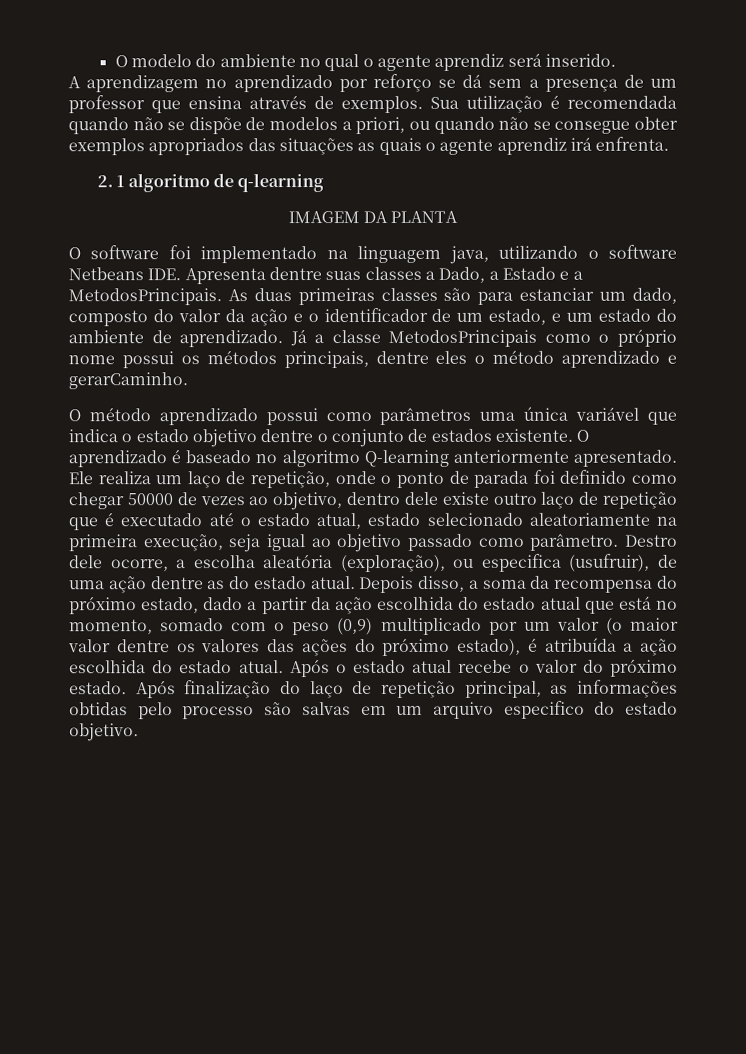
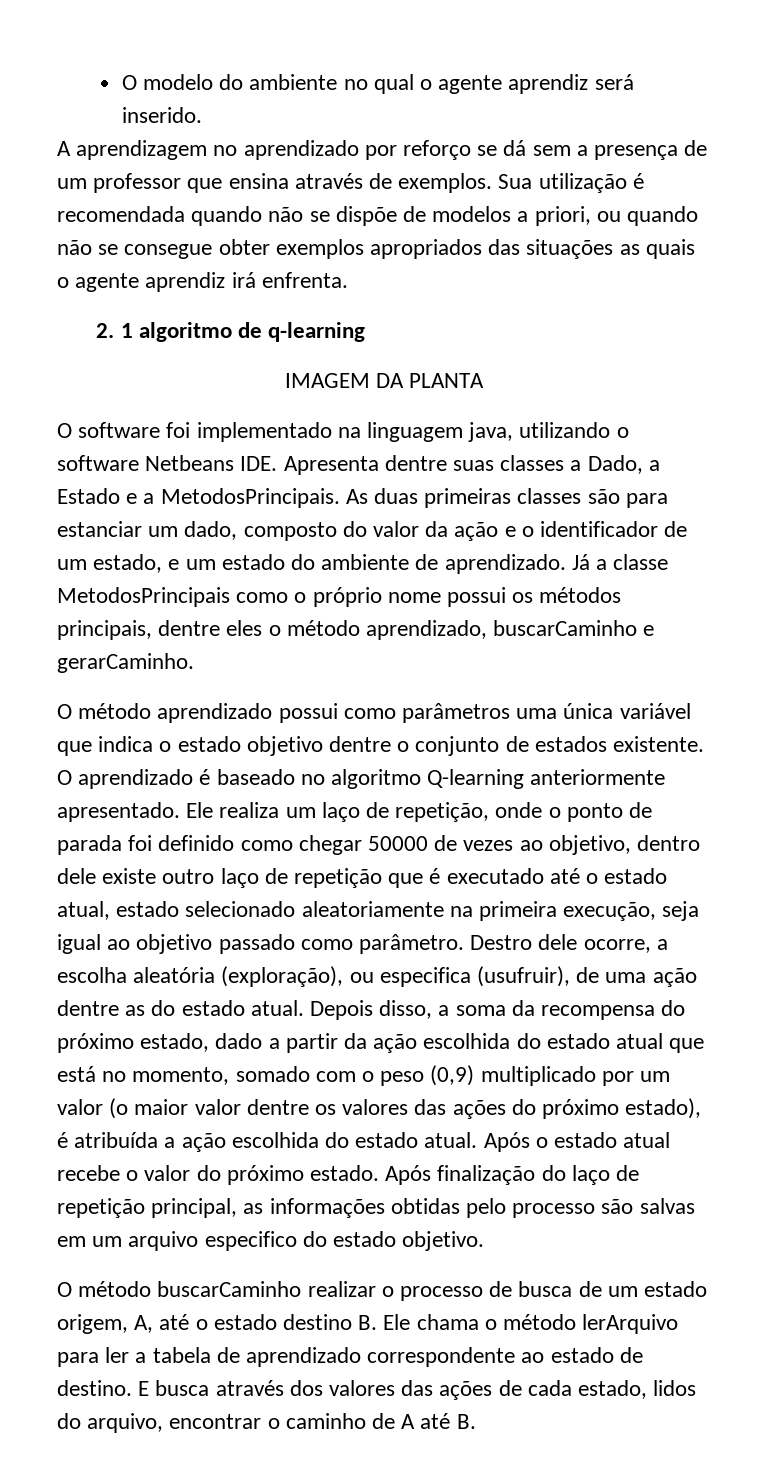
- Já a classe MetodosPrincipais como o próprio nome possui os métodos principais, dentre eles o método aprendizado e gerarCaminho.
+ Já a classe MetodosPrincipais como o próprio nome possui os métodos principais, dentre eles o método aprendizado, buscarCaminho e gerarCaminho.
+ O método buscarCaminho realizar o processo de busca de um estado origem, A, até o estado destino B. Ele chama o método lerArquivo para ler a tabela de aprendizado correspondente ao estado de destino. E busca através dos valores das ações de cada estado, lidos do arquivo, encontrar o caminho de A até B.

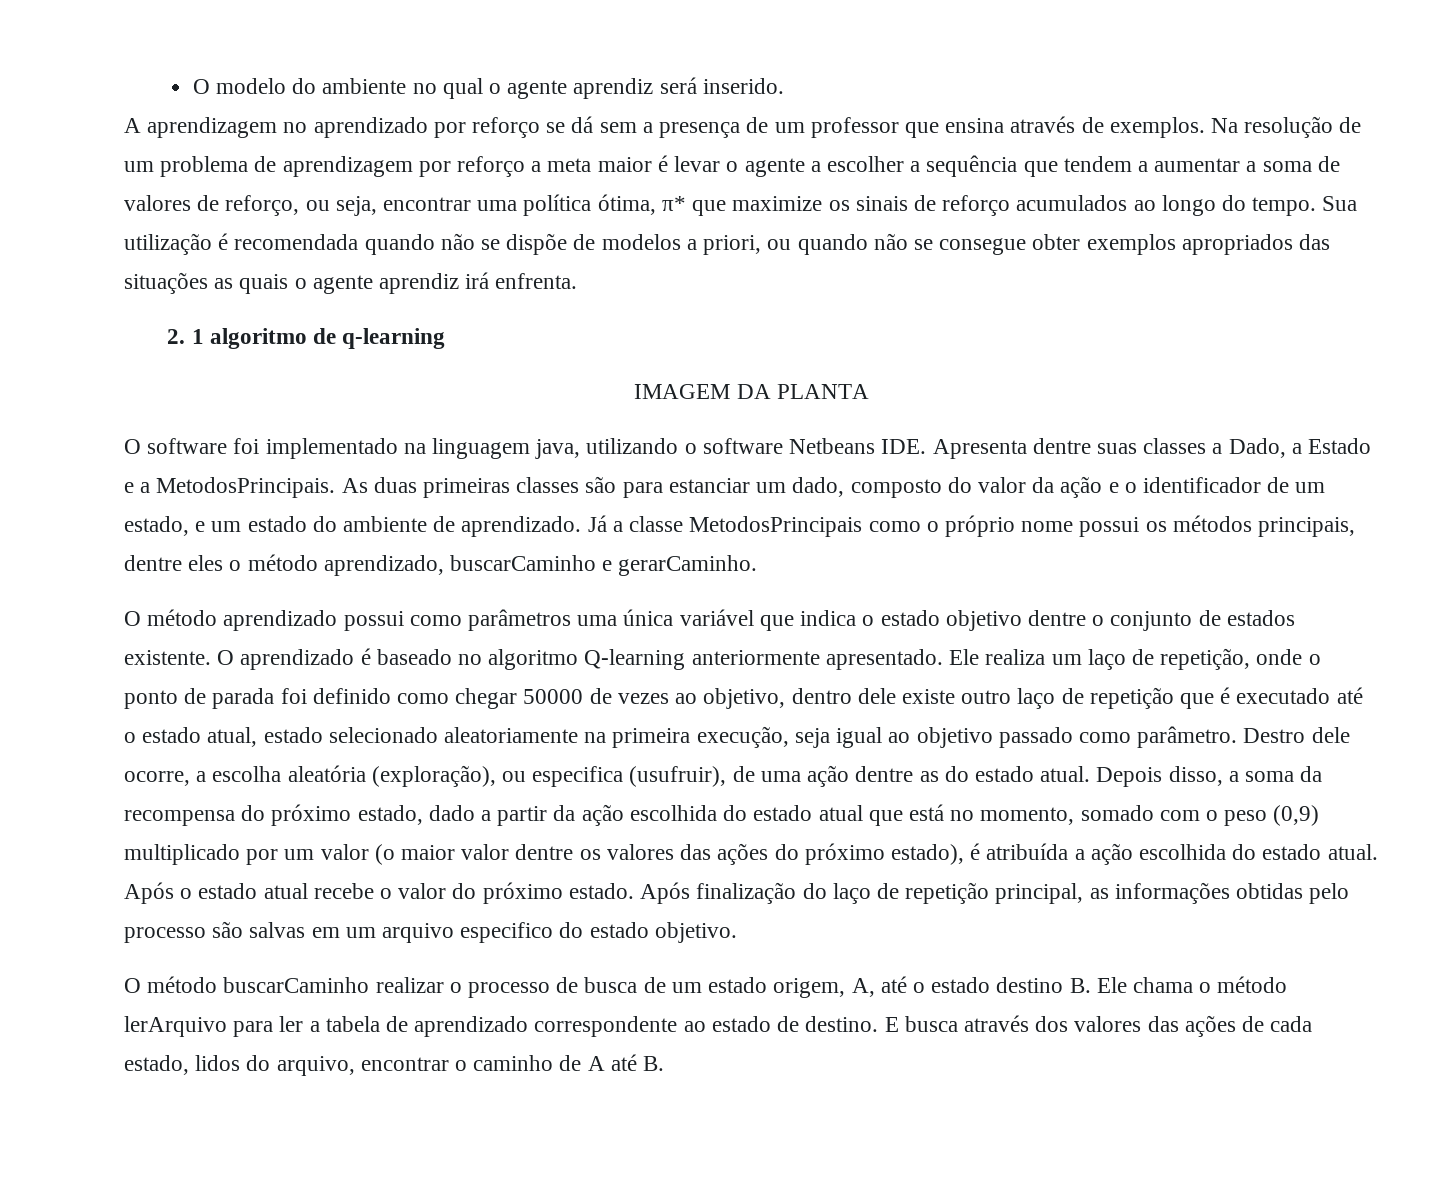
+ Na resolução de um problema de aprendizagem por reforço a meta maior é levar o agente a escolher a sequência que tendem a aumentar a soma de valores de reforço, ou seja, encontrar uma política ótima, π* que maximize os sinais de reforço acumulados ao longo do tempo.

